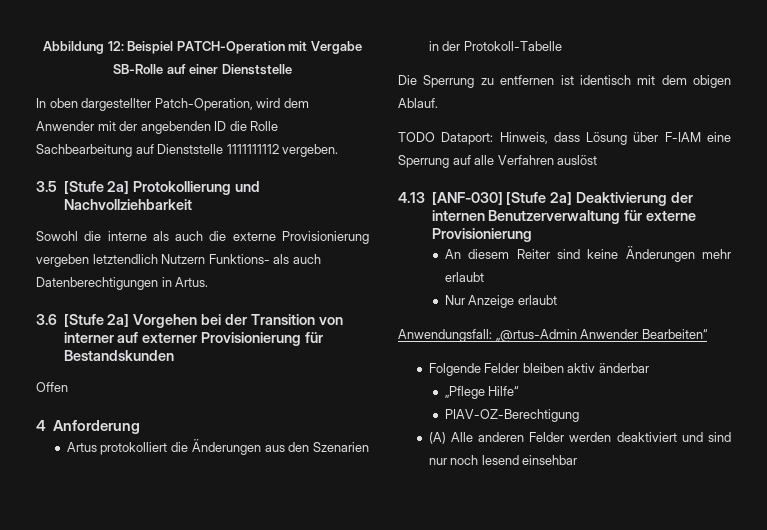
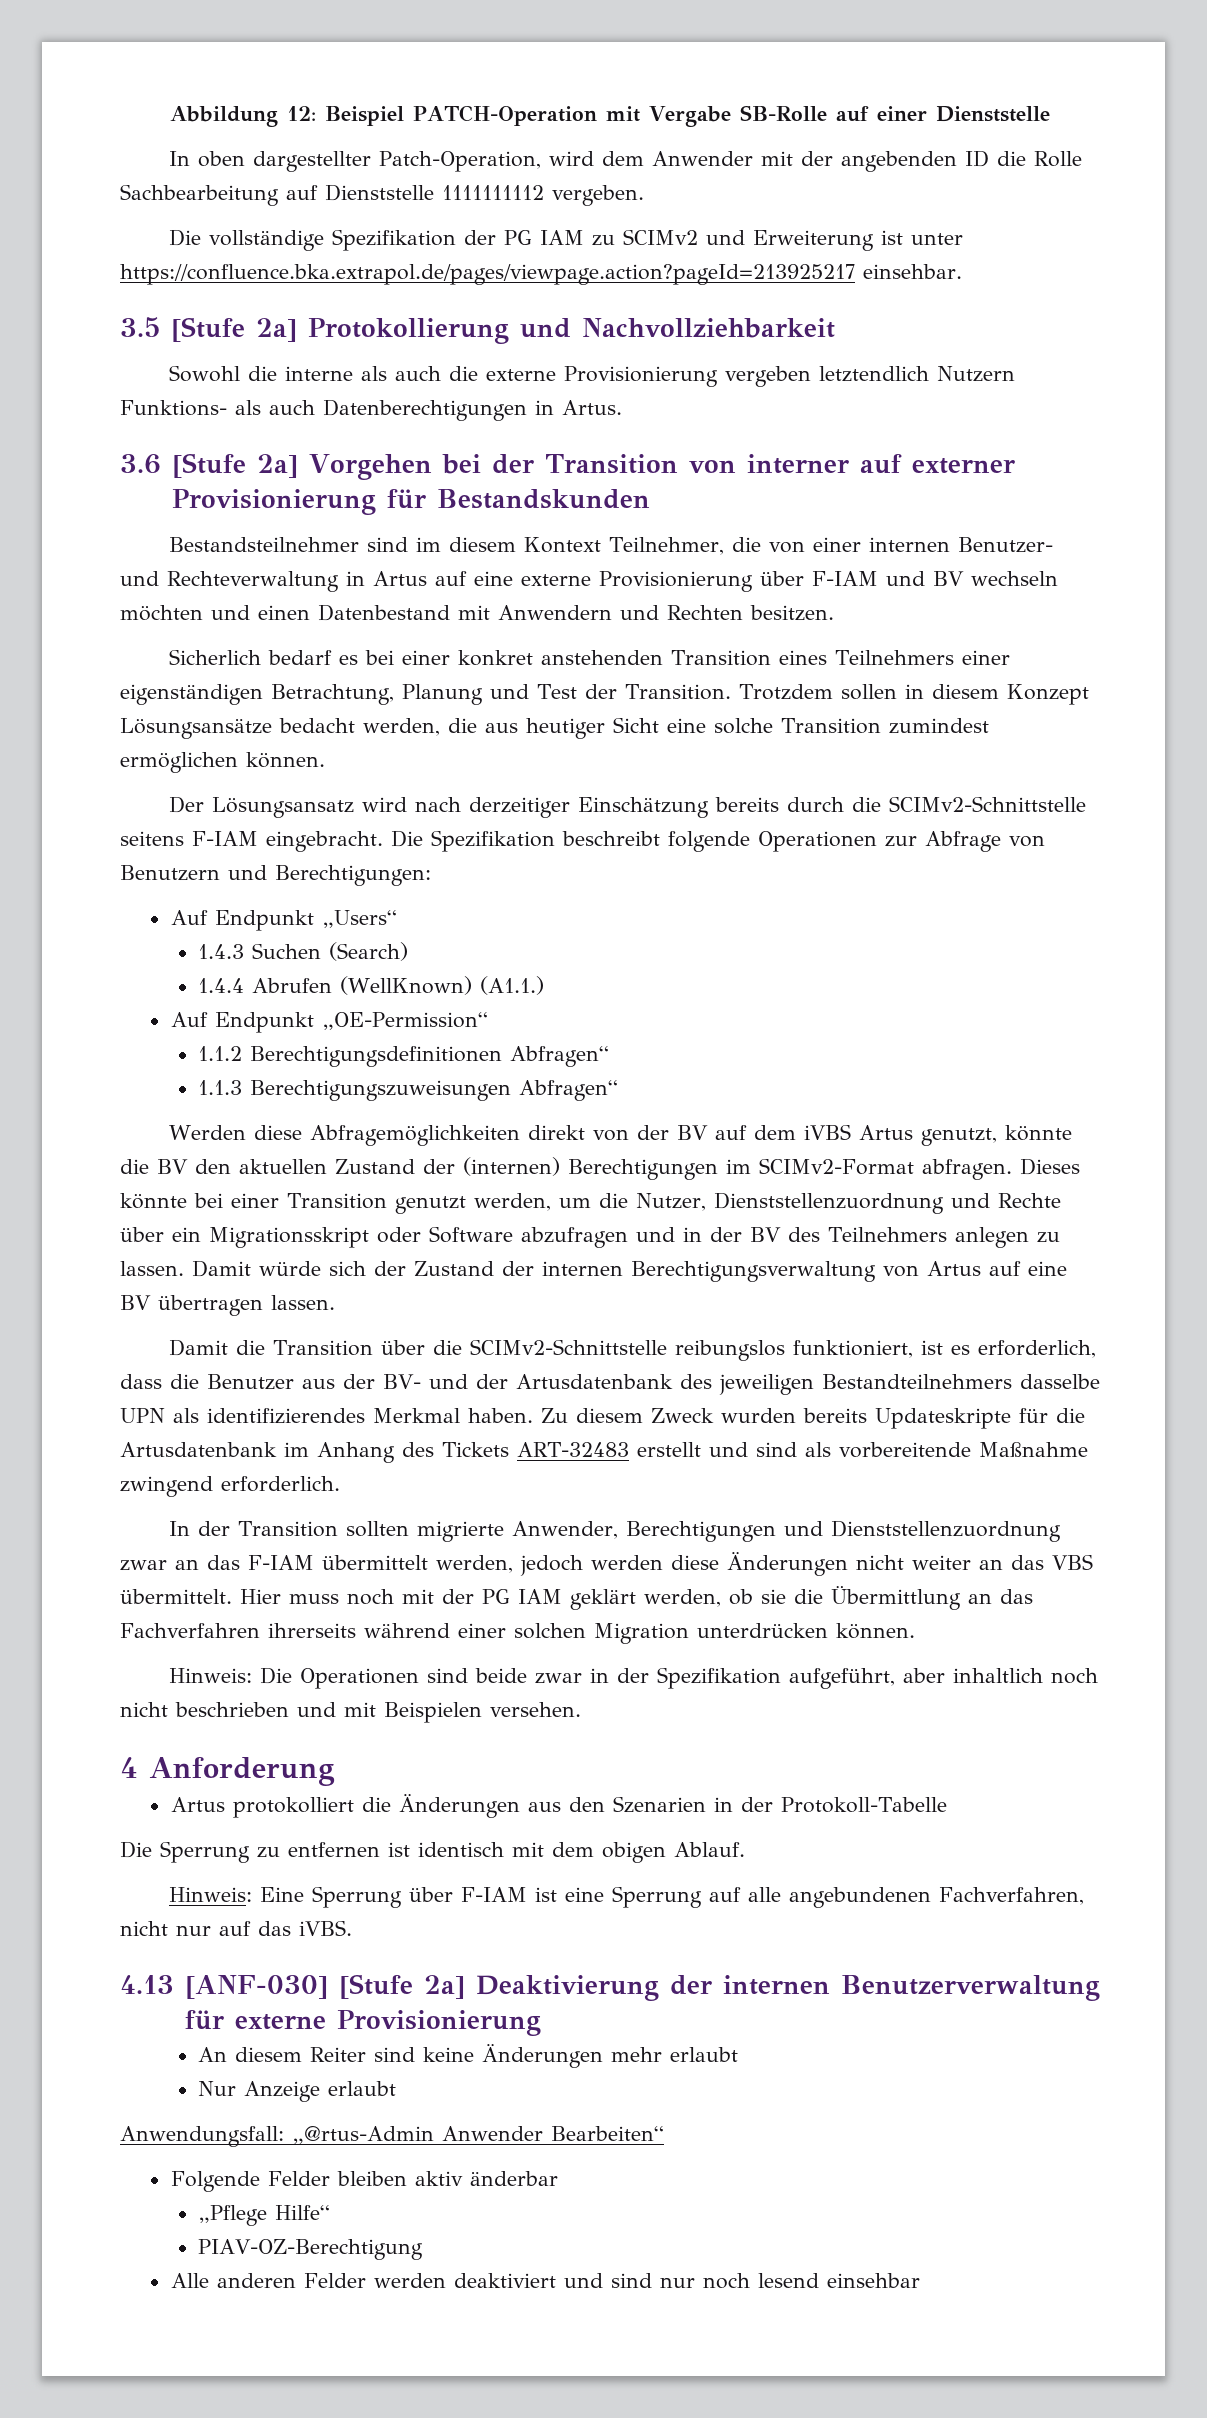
+ Die vollständige Spezifikation der PG IAM zu SCIMv2 und Erweiterung ist unter https://confluence.bka.extrapol.de/pages/viewpage.action?pageId=213925217 einsehbar.
- Offen
+ Bestandsteilnehmer sind im diesem Kontext Teilnehmer, die von einer internen Benutzer- und Rechteverwaltung in Artus auf eine externe Provisionierung über F-IAM und BV wechseln möchten und einen Datenbestand mit Anwendern und Rechten besitzen.
+ Sicherlich bedarf es bei einer konkret anstehenden Transition eines Teilnehmers einer eigenständigen Betrachtung, Planung und Test der Transition. Trotzdem sollen in diesem Konzept Lösungsansätze bedacht werden, die aus heutiger Sicht eine solche Transition zumindest ermöglichen können.
+ Der Lösungsansatz wird nach derzeitiger Einschätzung bereits durch die SCIMv2-Schnittstelle seitens F-IAM eingebracht. Die Spezifikation beschreibt folgende Operationen zur Abfrage von Benutzern und Berechtigungen:
+ Auf Endpunkt „Users“
+ 1.4.3 Suchen (Search)
+ 1.4.4 Abrufen (WellKnown) (A1.1.)
+ Auf Endpunkt „OE-Permission“
+ 1.1.2 Berechtigungsdefinitionen Abfragen“
+ 1.1.3 Berechtigungszuweisungen Abfragen“
+ Werden diese Abfragemöglichkeiten direkt von der BV auf dem iVBS Artus genutzt, könnte die BV den aktuellen Zustand der (internen) Berechtigungen im SCIMv2-Format abfragen. Dieses könnte bei einer Transition genutzt werden, um die Nutzer, Dienststellenzuordnung und Rechte über ein Migrationsskript oder Software abzufragen und in der BV des Teilnehmers anlegen zu lassen. Damit würde sich der Zustand der internen Berechtigungsverwaltung von Artus auf eine BV übertragen lassen.
+ Damit die Transition über die SCIMv2-Schnittstelle reibungslos funktioniert, ist es erforderlich, dass die Benutzer aus der BV- und der Artusdatenbank des jeweiligen Bestandteilnehmers dasselbe UPN als identifizierendes Merkmal haben. Zu diesem Zweck wurden bereits Updateskripte für die Artusdatenbank im Anhang des Tickets ART-32483 erstellt und sind als vorbereitende Maßnahme zwingend erforderlich.
+ In der Transition sollten migrierte Anwender, Berechtigungen und Dienststellenzuordnung zwar an das F-IAM übermittelt werden, jedoch werden diese Änderungen nicht weiter an das VBS übermittelt. Hier muss noch mit der PG IAM geklärt werden, ob sie die Übermittlung an das Fachverfahren ihrerseits während einer solchen Migration unterdrücken können.
+ Hinweis: Die Operationen sind beide zwar in der Spezifikation aufgeführt, aber inhaltlich noch nicht beschrieben und mit Beispielen versehen.
- TODO Dataport: Hinweis, dass Lösung über F-IAM eine Sperrung auf alle Verfahren auslöst
+ Hinweis: Eine Sperrung über F-IAM ist eine Sperrung auf alle angebundenen Fachverfahren, nicht nur auf das iVBS.
- (A) Alle anderen Felder werden deaktiviert und sind nur noch lesend einsehbar
+ Alle anderen Felder werden deaktiviert und sind nur noch lesend einsehbar

